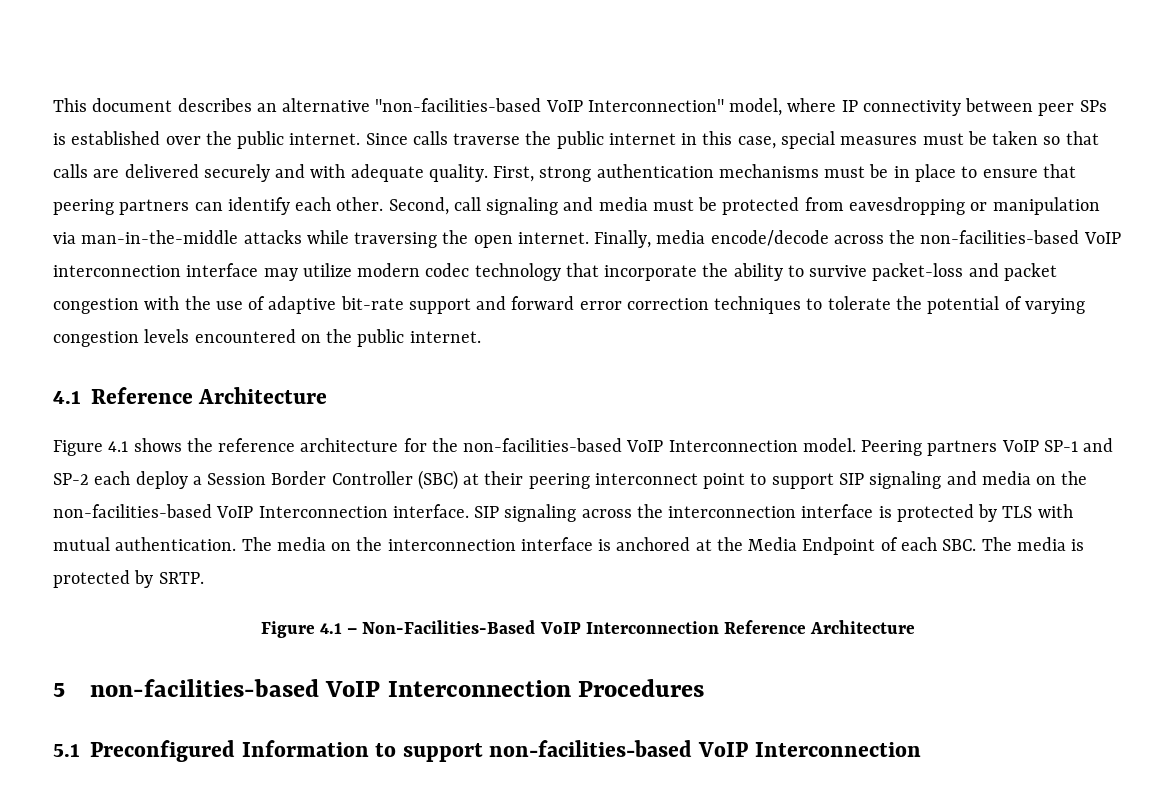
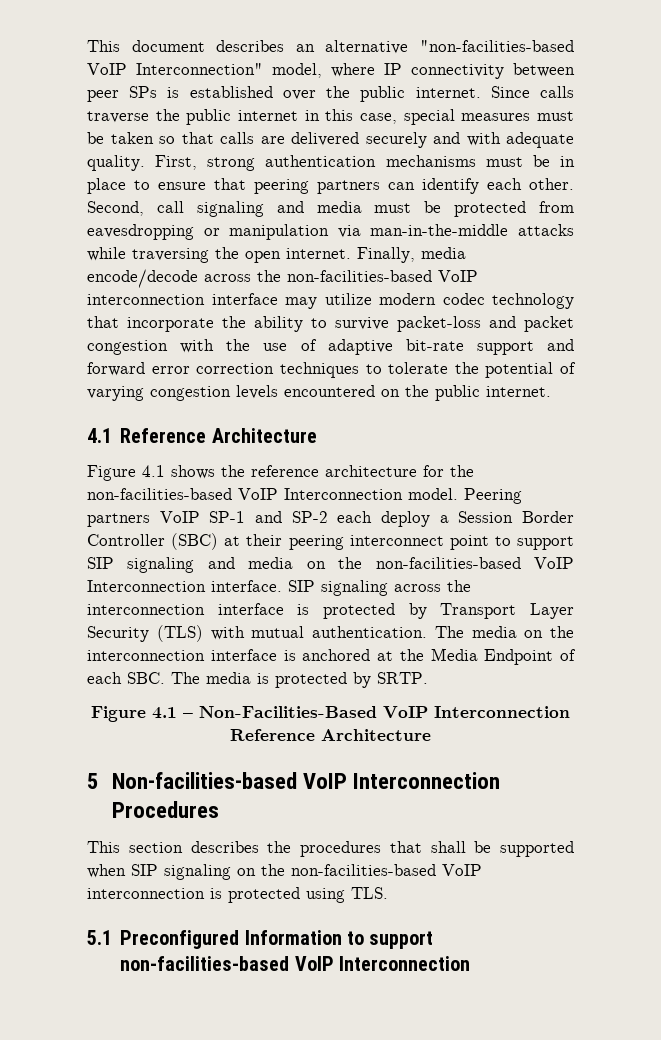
- SIP signaling across the interconnection interface is protected by TLS with mutual authentication.
+ SIP signaling across the interconnection interface is protected by Transport Layer Security (TLS) with mutual authentication.
- 5 non-facilities-based VoIP Interconnection Procedures
+ 5 Non-facilities-based VoIP Interconnection Procedures
+ This section describes the procedures that shall be supported when SIP signaling on the non-facilities-based VoIP interconnection is protected using TLS.

